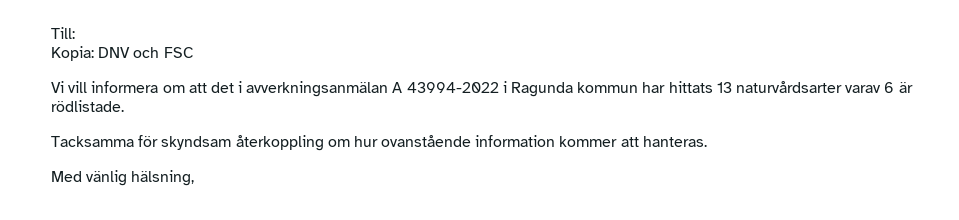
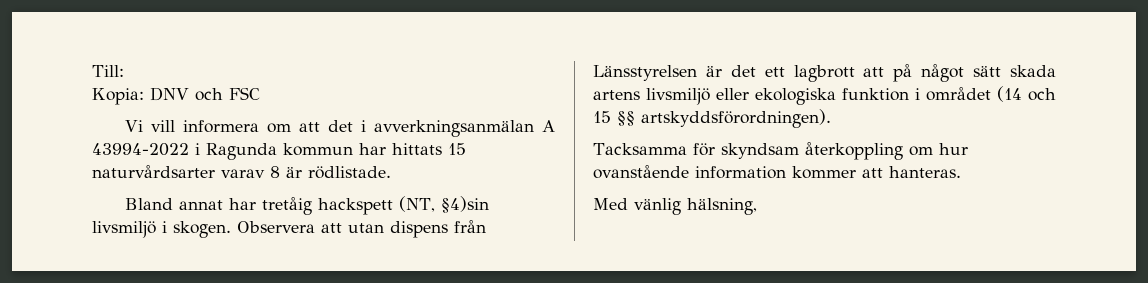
- Vi vill informera om att det i avverkningsanmälan A 43994-2022 i Ragunda kommun har hittats 13 naturvårdsarter varav 6 är rödlistade.
+ Vi vill informera om att det i avverkningsanmälan A 43994-2022 i Ragunda kommun har hittats 15 naturvårdsarter varav 8 är rödlistade.
+ Bland annat har tretåig hackspett (NT, §4)sin livsmiljö i skogen. Observera att utan dispens från Länsstyrelsen är det ett lagbrott att på något sätt skada artens livsmiljö eller ekologiska funktion i området (14 och 15 §§ artskyddsförordningen).

